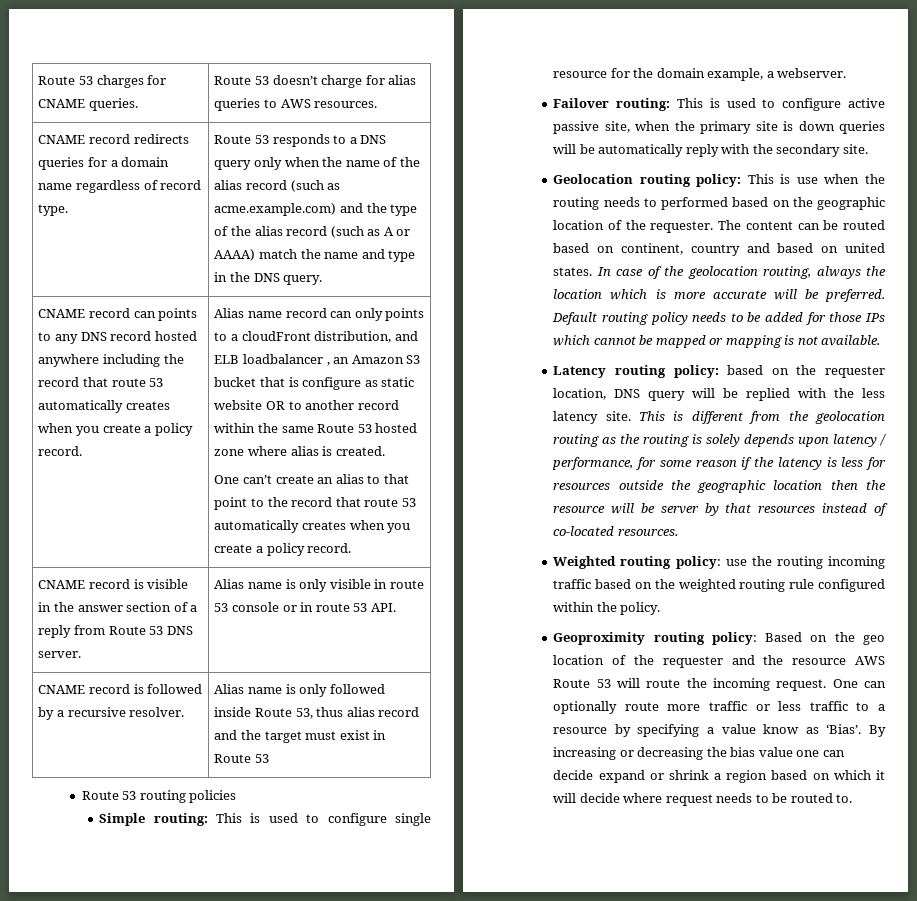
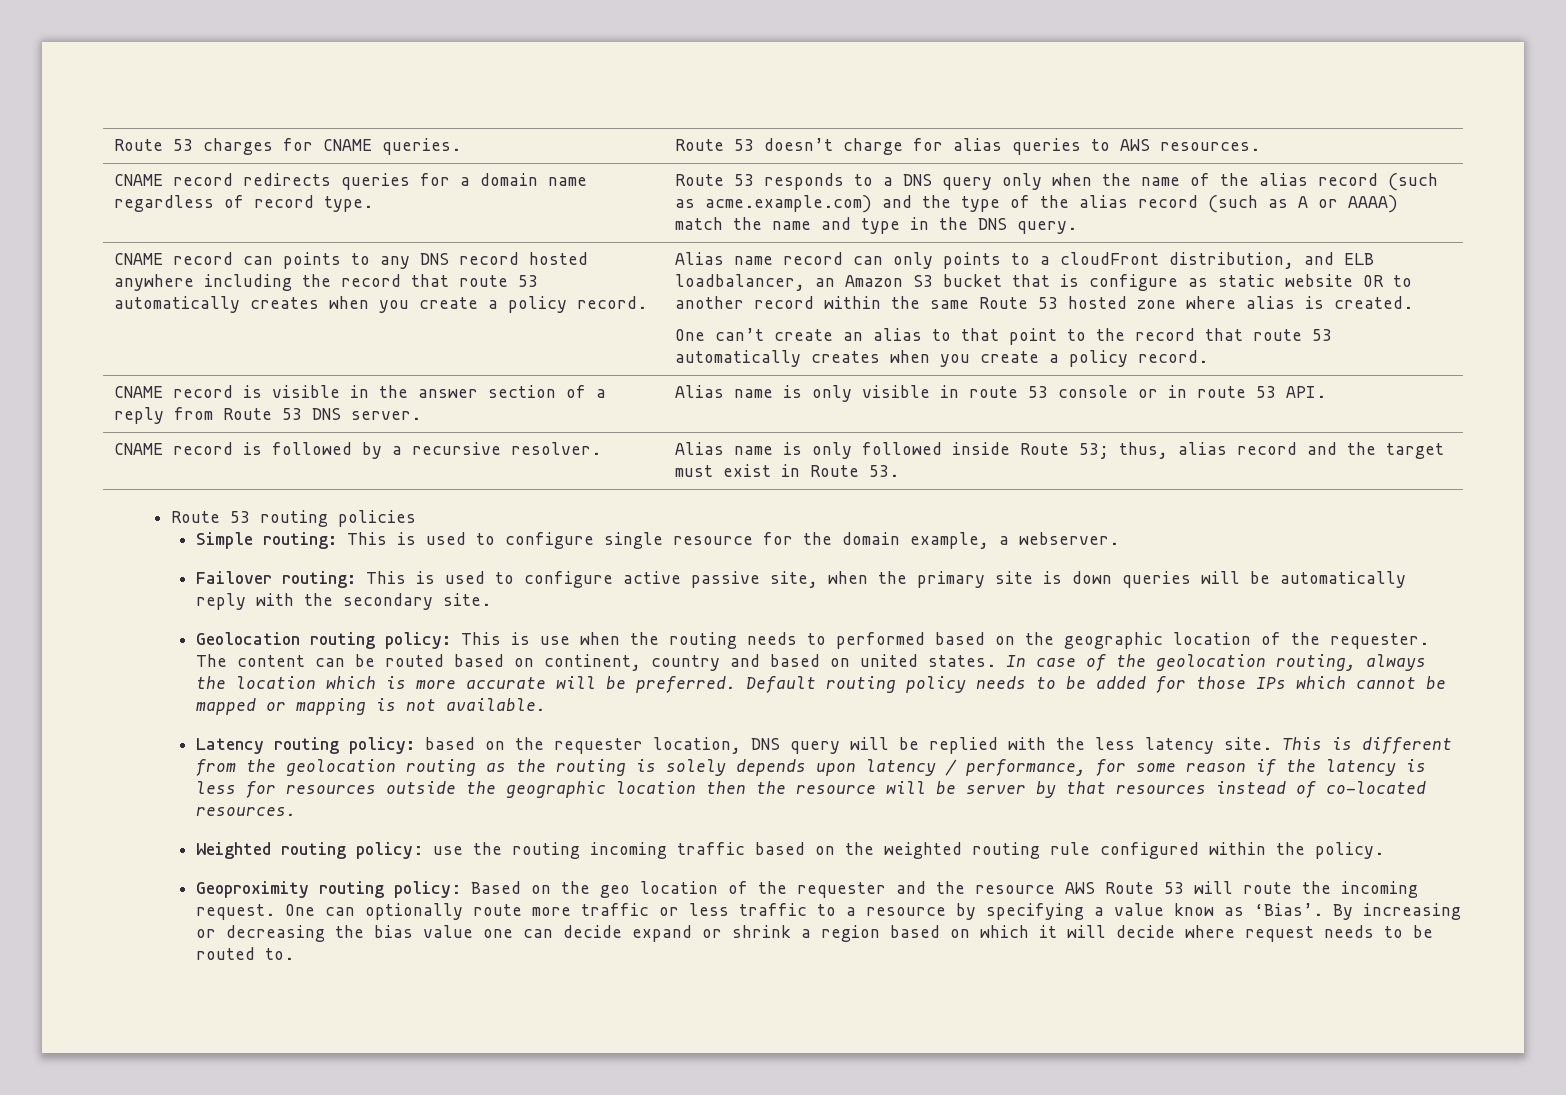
- Alias name record can only points to a cloudFront distribution, and ELB loadbalancer , an Amazon S3 bucket that is configure as static website OR to another record within the same Route 53 hosted zone where alias is created.
+ Alias name record can only points to a cloudFront distribution, and ELB loadbalancer, an Amazon S3 bucket that is configure as static website OR to another record within the same Route 53 hosted zone where alias is created.
- CNAME record is followed by a recursive resolver. | Alias name is only followed inside Route 53, thus alias record and the target must exist in Route 53
+ CNAME record is followed by a recursive resolver. | Alias name is only followed inside Route 53; thus, alias record and the target must exist in Route 53.

